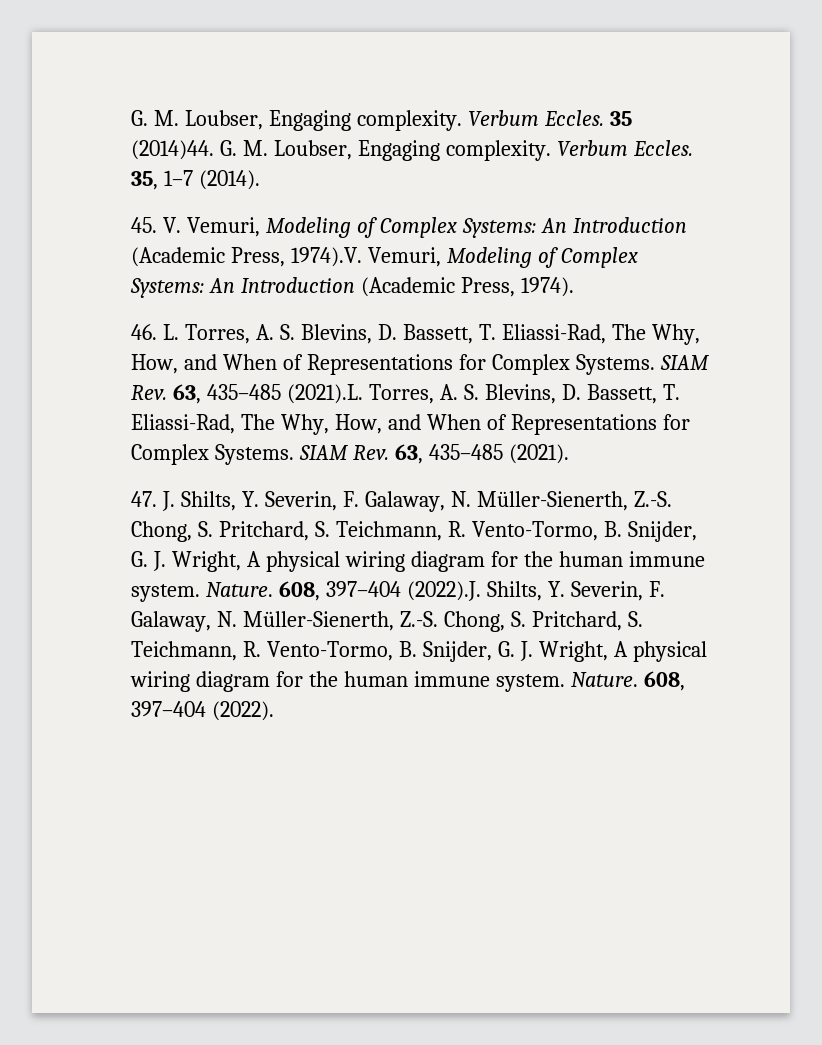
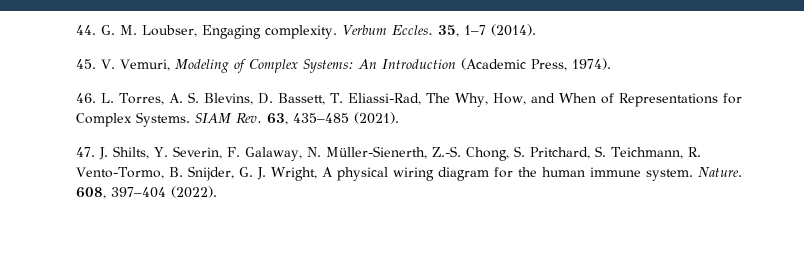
- G. M. Loubser, Engaging complexity. Verbum Eccles. 35 (2014)44. G. M. Loubser, Engaging complexity.
+ 44. G. M. Loubser, Engaging complexity.
- 45. V. Vemuri, Modeling of Complex Systems: An Introduction (Academic Press, 1974).V. Vemuri, Modeling of Complex Systems: An Introduction (Academic Press, 1974).
+ 45. V. Vemuri, Modeling of Complex Systems: An Introduction (Academic Press, 1974).
- SIAM Rev. 63, 435–485 (2021).L. Torres, A. S. Blevins, D. Bassett, T. Eliassi-Rad, The Why, How, and When of Representations for Complex Systems. SIAM Rev. 63, 435–485 (2021).
+ SIAM Rev. 63, 435–485 (2021).
- 608, 397–404 (2022).J. Shilts, Y. Severin, F. Galaway, N. Müller-Sienerth, Z.-S. Chong, S. Pritchard, S. Teichmann, R. Vento-Tormo, B. Snijder, G. J. Wright, A physical wiring diagram for the human immune system. Nature. 608, 397–404 (2022).
+ 608, 397–404 (2022).

